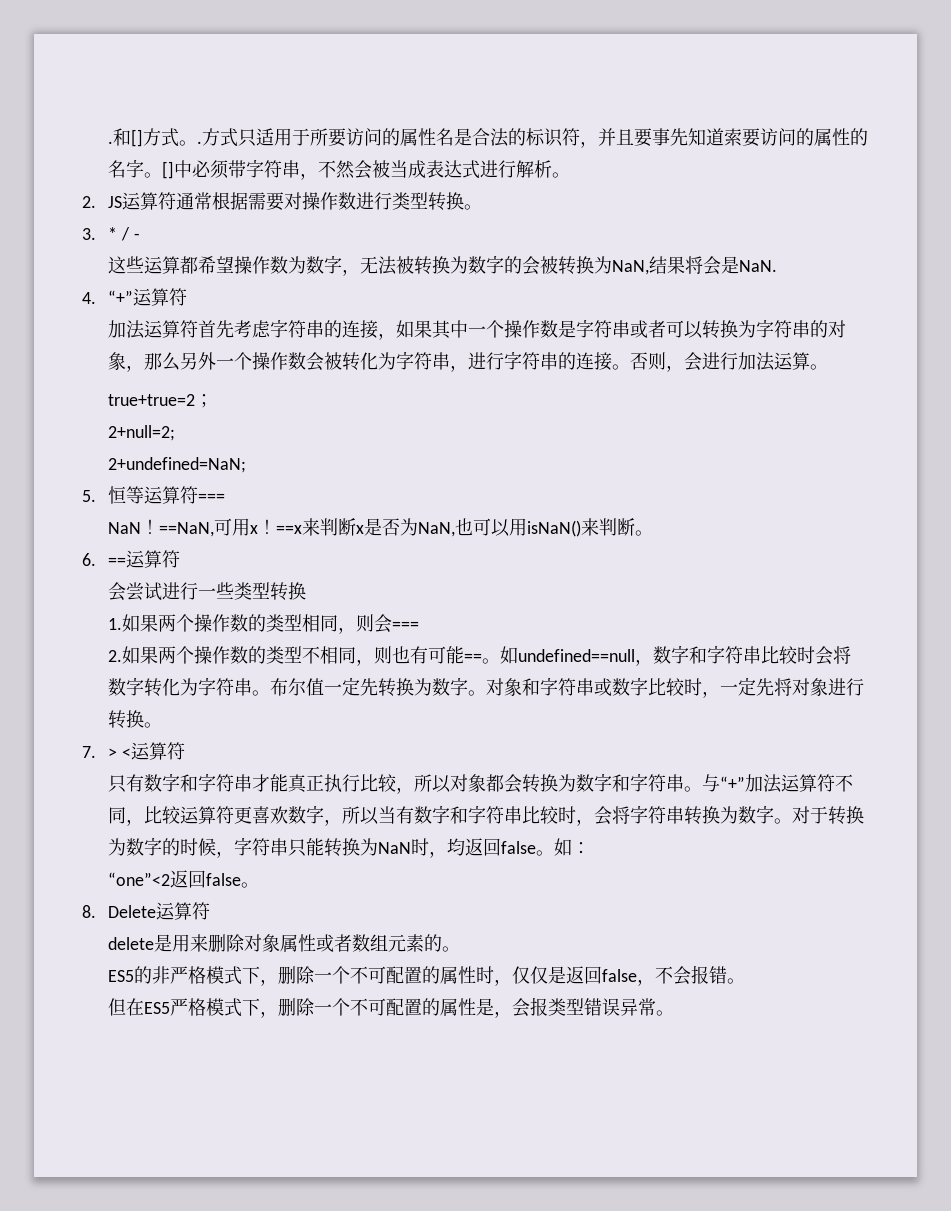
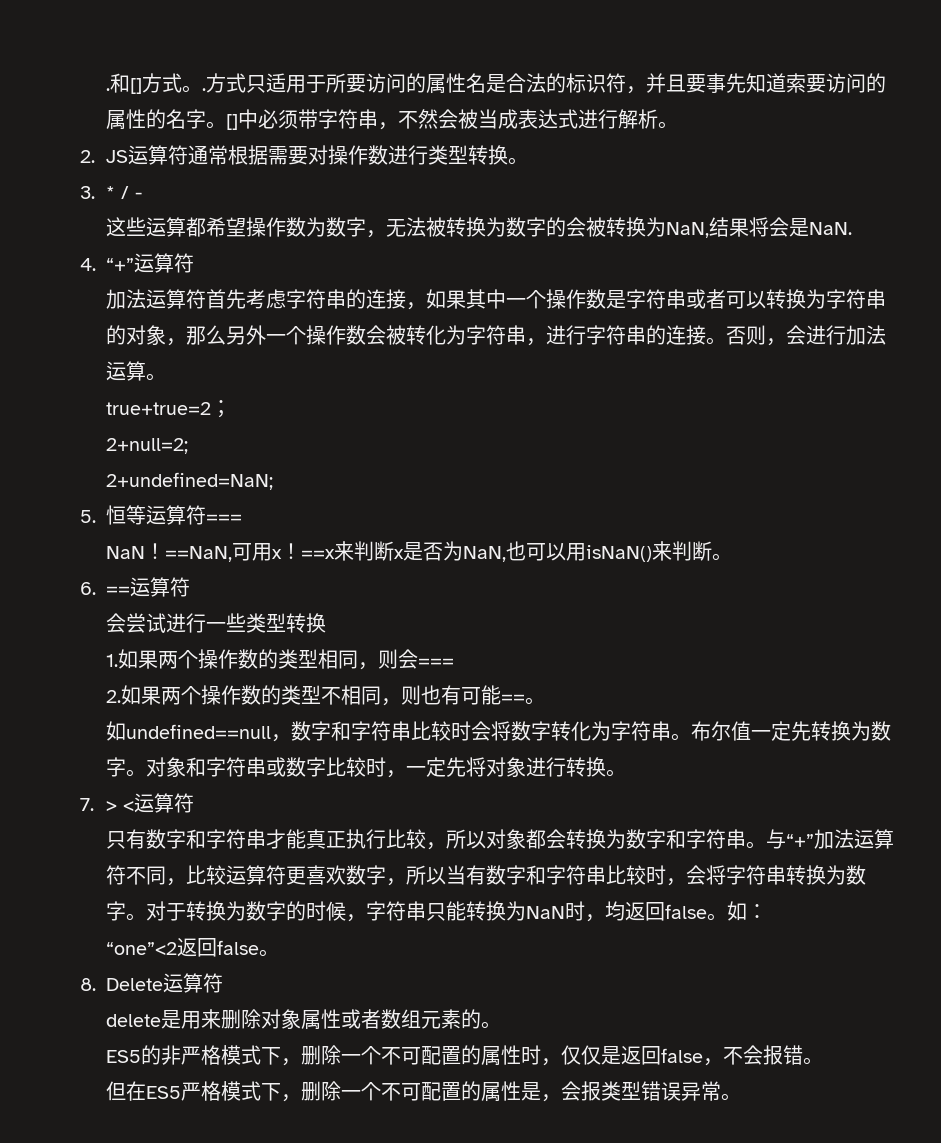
- 2.如果两个操作数的类型不相同，则也有可能==。如undefined==null，数字和字符串比较时会将数字转化为字符串。
+ 2.如果两个操作数的类型不相同，则也有可能==。
+ 如undefined==null，数字和字符串比较时会将数字转化为字符串。

